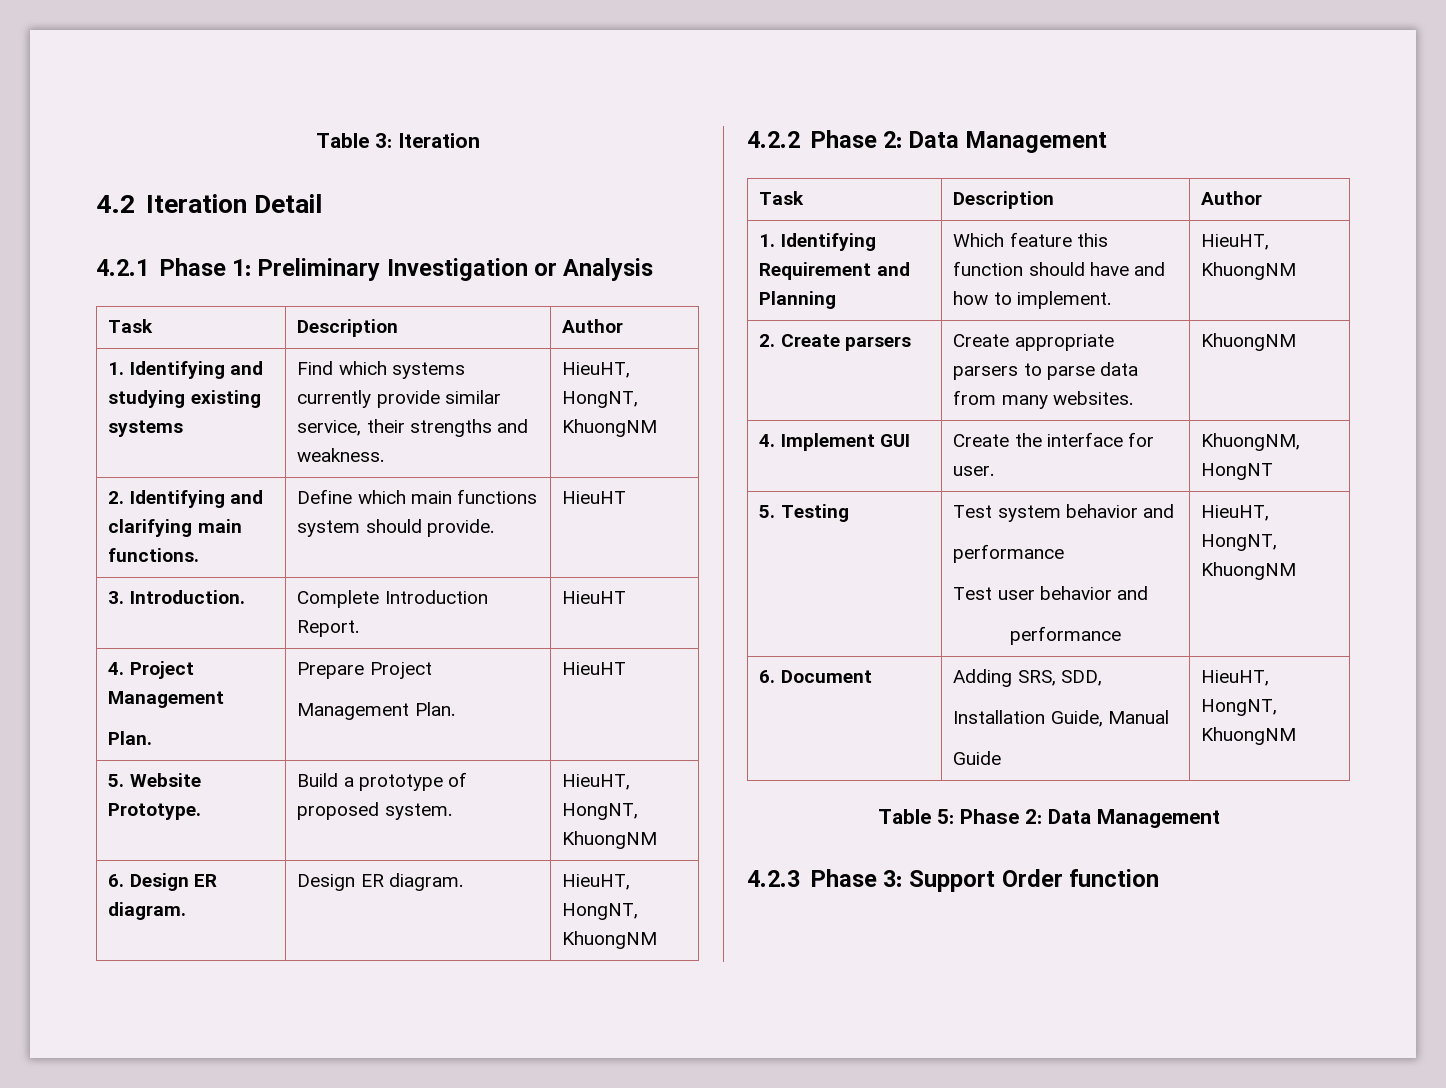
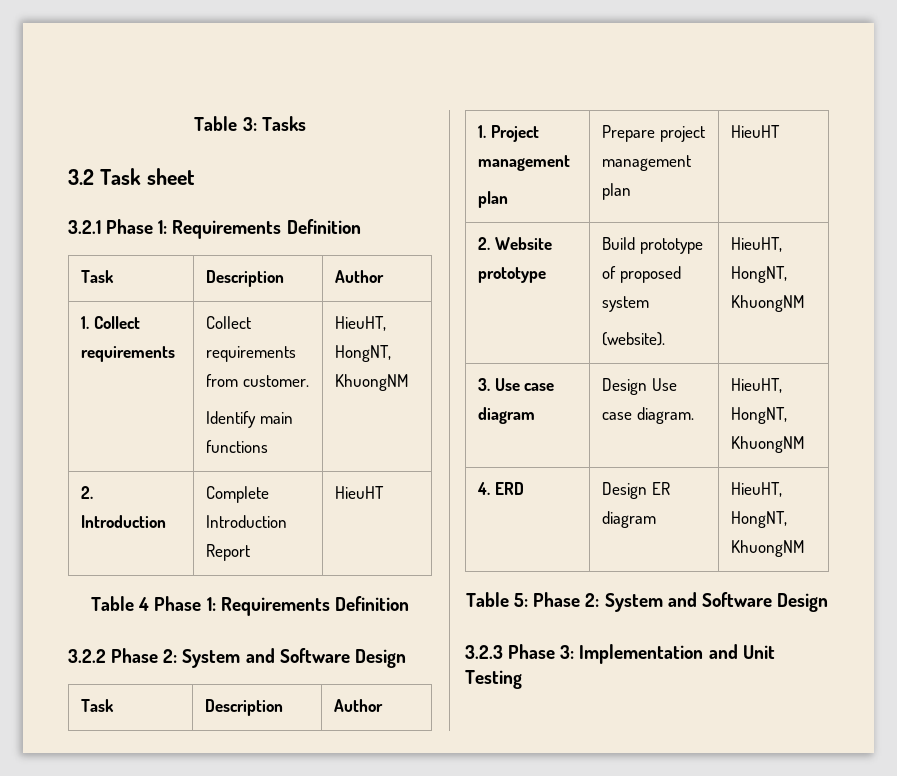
- Table 3: Iteration
- 4.2 Iteration Detail
- 4.2.1 Phase 1: Preliminary Investigation or Analysis
+ Table 3: Tasks
+ 3.2 Task sheet
+ 3.2.1 Phase 1: Requirements Definition
  Task | Description | Author
- 1. Identifying and studying existing systems | Find which systems currently provide similar service, their strengths and weakness. | HieuHT, HongNT, KhuongNM
- 2. Identifying and clarifying main functions. | Define which main functions system should provide. | HieuHT
- 3. Introduction. | Complete Introduction Report. | HieuHT
- 4. Project Management
- Plan. | Prepare Project
- Management Plan. | HieuHT
- 5. Website Prototype. | Build a prototype of proposed system. | HieuHT, HongNT, KhuongNM
- 6. Design ER diagram. | Design ER diagram. | HieuHT, HongNT, KhuongNM
- 4.2.2 Phase 2: Data Management
+ 1. Collect requirements | Collect requirements from customer.
+ Identify main functions | HieuHT, HongNT, KhuongNM
+ 2. Introduction | Complete Introduction Report | HieuHT
+ Table 4 Phase 1: Requirements Definition
+ 3.2.2 Phase 2: System and Software Design
  Task | Description | Author
- 1. Identifying Requirement and Planning | Which feature this function should have and how to implement. | HieuHT, KhuongNM
- 2. Create parsers | Create appropriate parsers to parse data from many websites. | KhuongNM
- 4. Implement GUI | Create the interface for user. | KhuongNM, HongNT
- 5. Testing | Test system behavior and
- performance
- Test user behavior and
- performance | HieuHT, HongNT, KhuongNM
- 6. Document | Adding SRS, SDD,
- Installation Guide, Manual
- Guide | HieuHT, HongNT, KhuongNM
+ 1. Project management
+ plan | Prepare project management plan | HieuHT
+ 2. Website prototype | Build prototype of proposed system
+ (website). | HieuHT, HongNT, KhuongNM
+ 3. Use case diagram | Design Use case diagram. | HieuHT, HongNT, KhuongNM
+ 4. ERD | Design ER diagram | HieuHT, HongNT, KhuongNM
- Table 5: Phase 2: Data Management
- 4.2.3 Phase 3: Support Order function
+ Table 5: Phase 2: System and Software Design
+ 3.2.3 Phase 3: Implementation and Unit Testing

